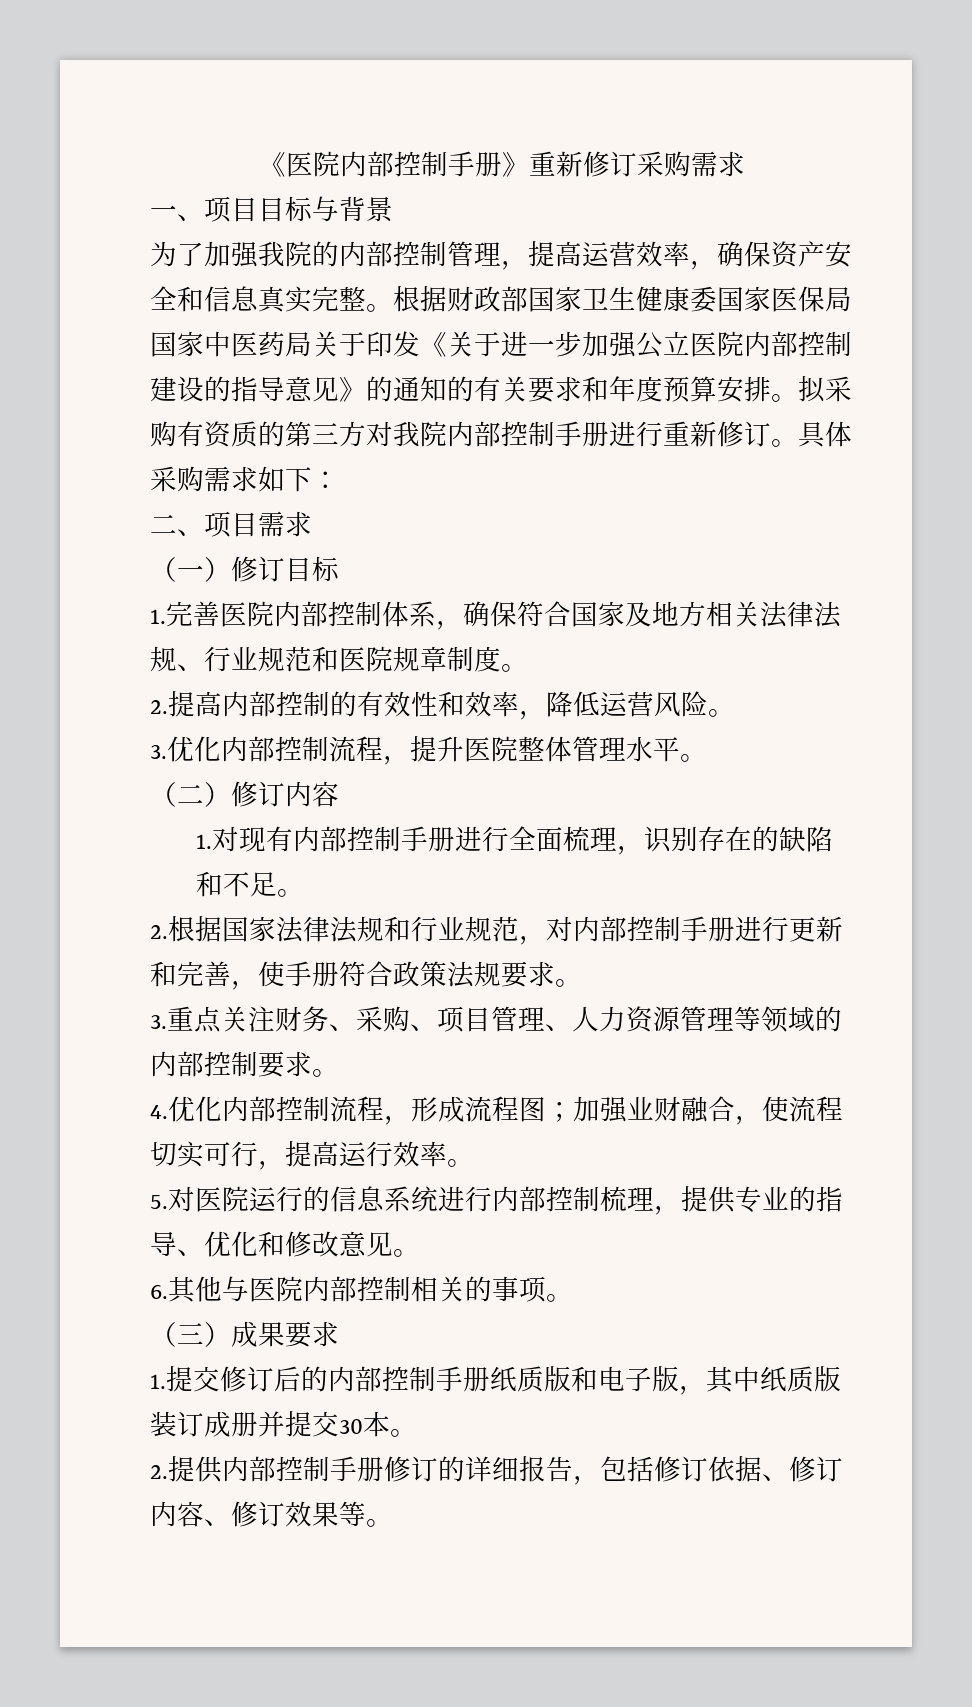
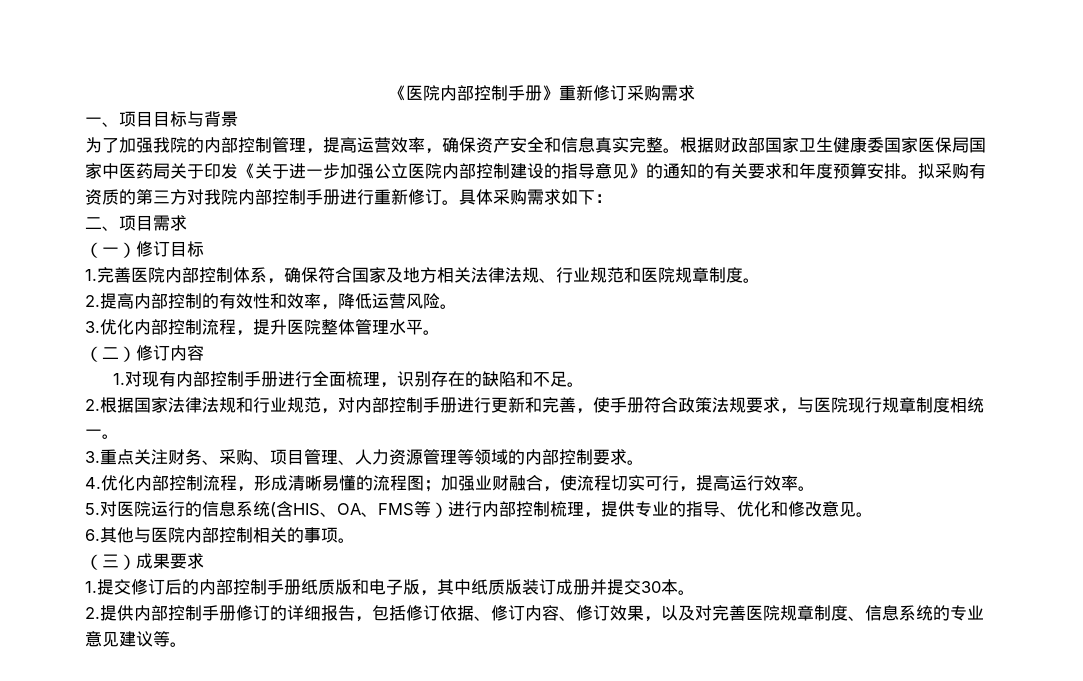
- 2.根据国家法律法规和行业规范，对内部控制手册进行更新和完善，使手册符合政策法规要求。
+ 2.根据国家法律法规和行业规范，对内部控制手册进行更新和完善，使手册符合政策法规要求，与医院现行规章制度相统一。
- 4.优化内部控制流程，形成流程图；加强业财融合，使流程切实可行，提高运行效率。
+ 4.优化内部控制流程，形成清晰易懂的流程图；加强业财融合，使流程切实可行，提高运行效率。
- 5.对医院运行的信息系统进行内部控制梳理，提供专业的指导、优化和修改意见。
+ 5.对医院运行的信息系统(含HIS、OA、FMS等）进行内部控制梳理，提供专业的指导、优化和修改意见。
- 2.提供内部控制手册修订的详细报告，包括修订依据、修订内容、修订效果等。
+ 2.提供内部控制手册修订的详细报告，包括修订依据、修订内容、修订效果，以及对完善医院规章制度、信息系统的专业意见建议等。

